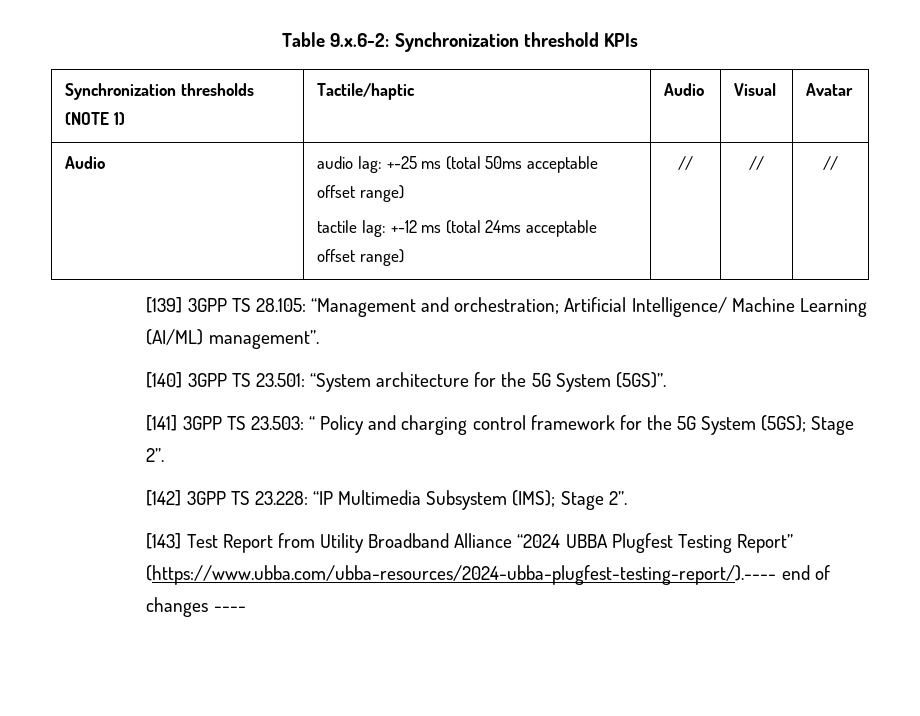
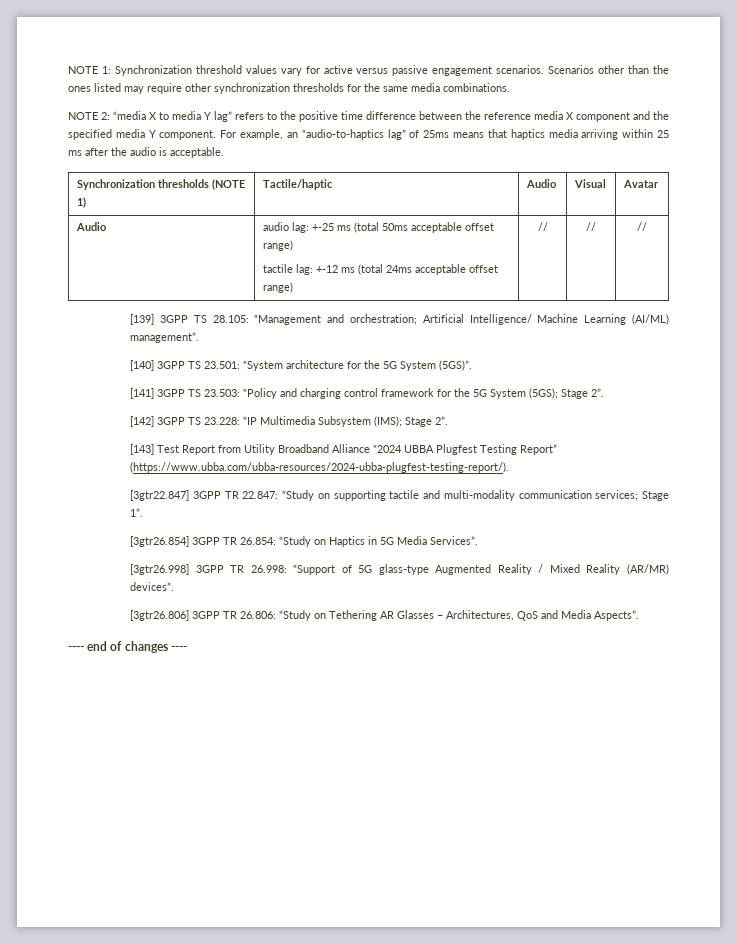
- Table 9.x.6-2: Synchronization threshold KPIs
+ NOTE 1: Synchronization threshold values vary for active versus passive engagement scenarios. Scenarios other than the ones listed may require other synchronization thresholds for the same media combinations.
+ NOTE 2: “media X to media Y lag” refers to the positive time difference between the reference media X component and the specified media Y component. For example, an “audio-to-haptics lag” of 25ms means that haptics media arriving within 25 ms after the audio is acceptable.
- [141] 3GPP TS 23.503: “ Policy and charging control framework for the 5G System (5GS); Stage 2”.
+ [141] 3GPP TS 23.503: “Policy and charging control framework for the 5G System (5GS); Stage 2”.
- [143] Test Report from Utility Broadband Alliance “2024 UBBA Plugfest Testing Report” (https://www.ubba.com/ubba-resources/2024-ubba-plugfest-testing-report/).---- end of changes ----
+ [143] Test Report from Utility Broadband Alliance “2024 UBBA Plugfest Testing Report” (https://www.ubba.com/ubba-resources/2024-ubba-plugfest-testing-report/).
+ [3gtr22.847] 3GPP TR 22.847: “Study on supporting tactile and multi-modality communication services; Stage 1”.
+ [3gtr26.854] 3GPP TR 26.854: “Study on Haptics in 5G Media Services”.
+ [3gtr26.998] 3GPP TR 26.998: “Support of 5G glass-type Augmented Reality / Mixed Reality (AR/MR) devices”.
+ [3gtr26.806] 3GPP TR 26.806: “Study on Tethering AR Glasses – Architectures, QoS and Media Aspects”.
+ ---- end of changes ----

